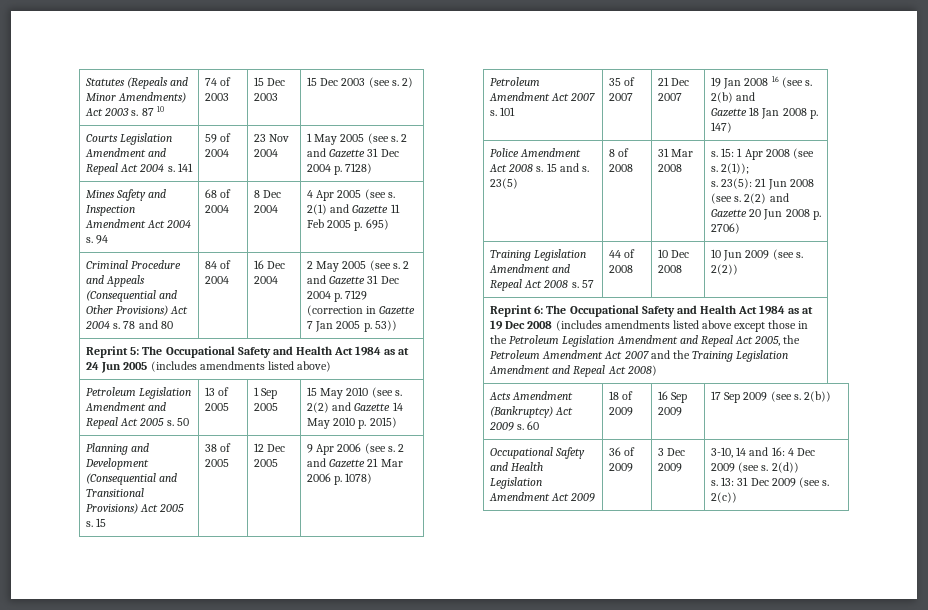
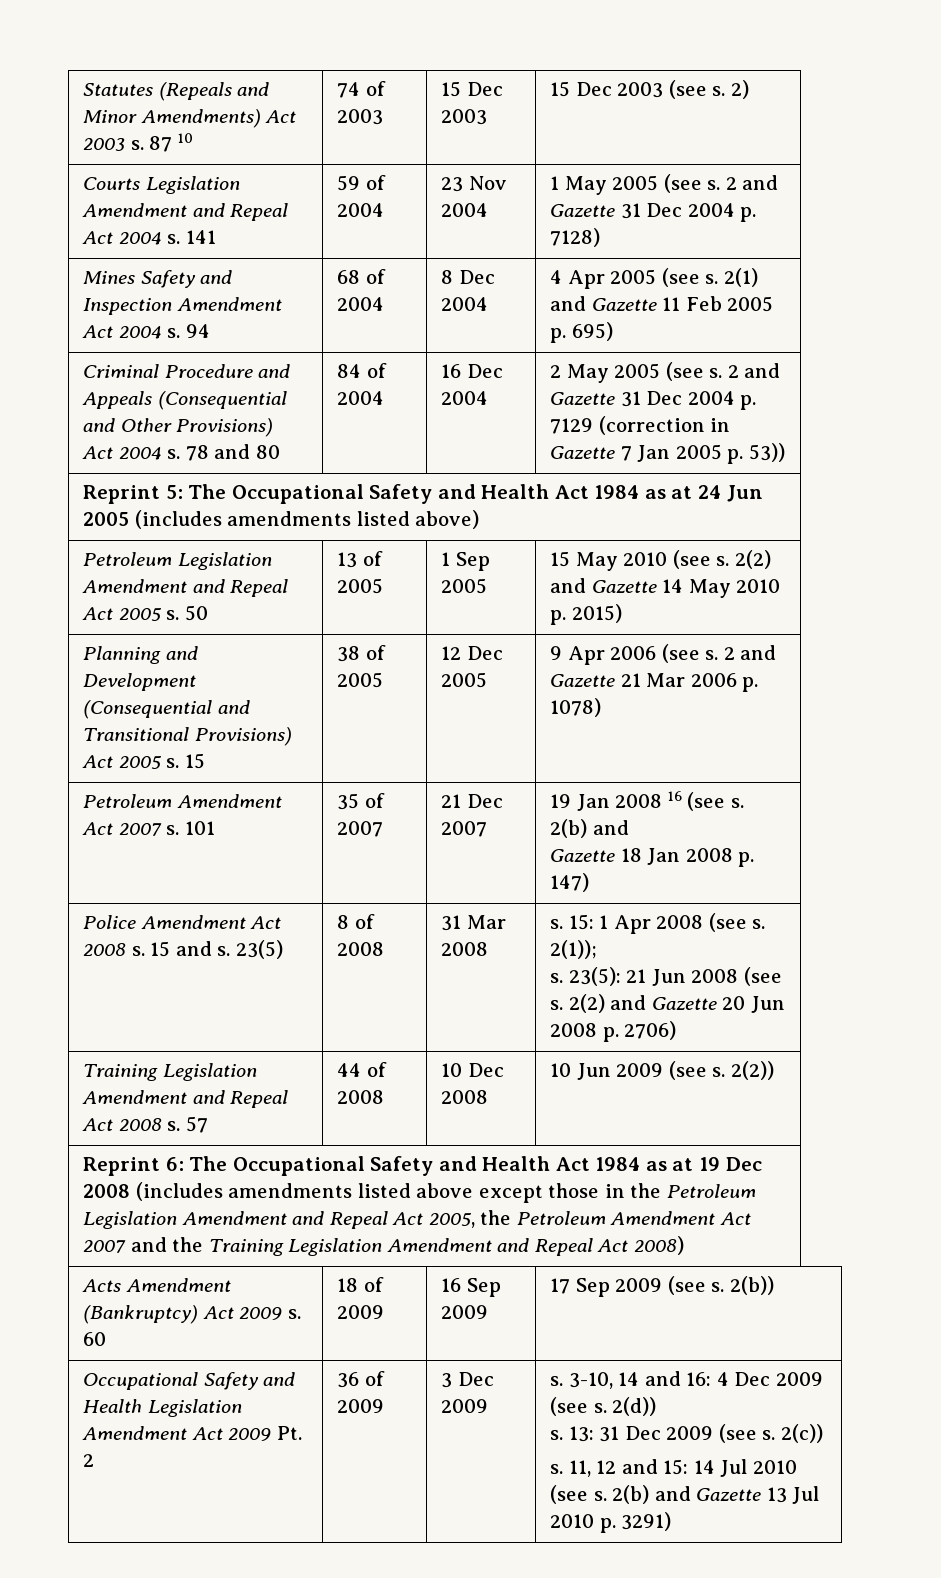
- Occupational Safety and Health Legislation Amendment Act 2009
+ Occupational Safety and Health Legislation Amendment Act 2009 Pt. 2
- 3 Dec 2009 | 3-10, 14 and 16: 4 Dec 2009 (see s.
+ 3 Dec 2009 | s. 3-10, 14 and 16: 4 Dec 2009 (see s.
+ s. 11, 12 and 15: 14 Jul 2010 (see s. 2(b) and Gazette 13 Jul 2010 p. 3291)

